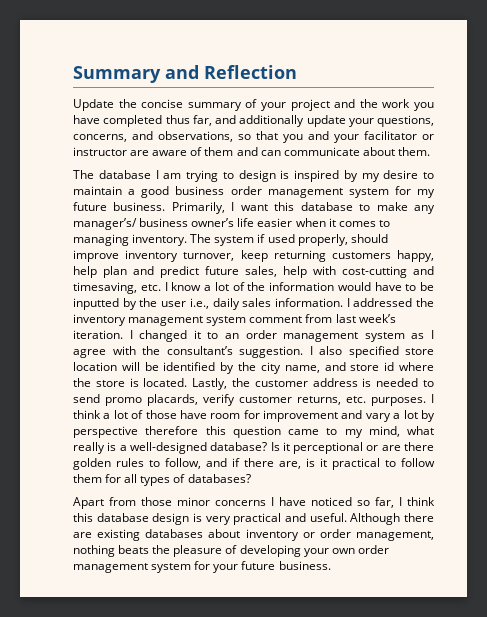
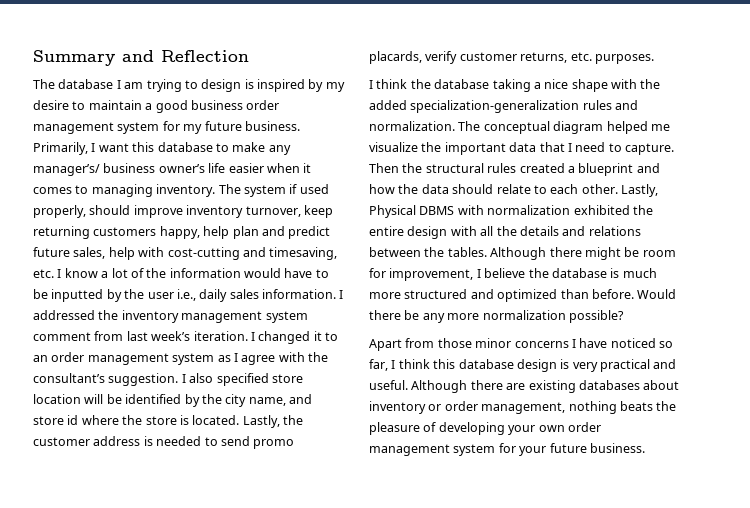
- Update the concise summary of your project and the work you have completed thus far, and additionally update your questions, concerns, and observations, so that you and your facilitator or instructor are aware of them and can communicate about them.
- Lastly, the customer address is needed to send promo placards, verify customer returns, etc. purposes. I think a lot of those have room for improvement and vary a lot by perspective therefore this question came to my mind, what really is a well-designed database? Is it perceptional or are there golden rules to follow, and if there are, is it practical to follow them for all types of databases?
+ Lastly, the customer address is needed to send promo placards, verify customer returns, etc. purposes.
+ I think the database taking a nice shape with the added specialization-generalization rules and normalization. The conceptual diagram helped me visualize the important data that I need to capture. Then the structural rules created a blueprint and how the data should relate to each other. Lastly, Physical DBMS with normalization exhibited the entire design with all the details and relations between the tables. Although there might be room for improvement, I believe the database is much more structured and optimized than before. Would there be any more normalization possible?

